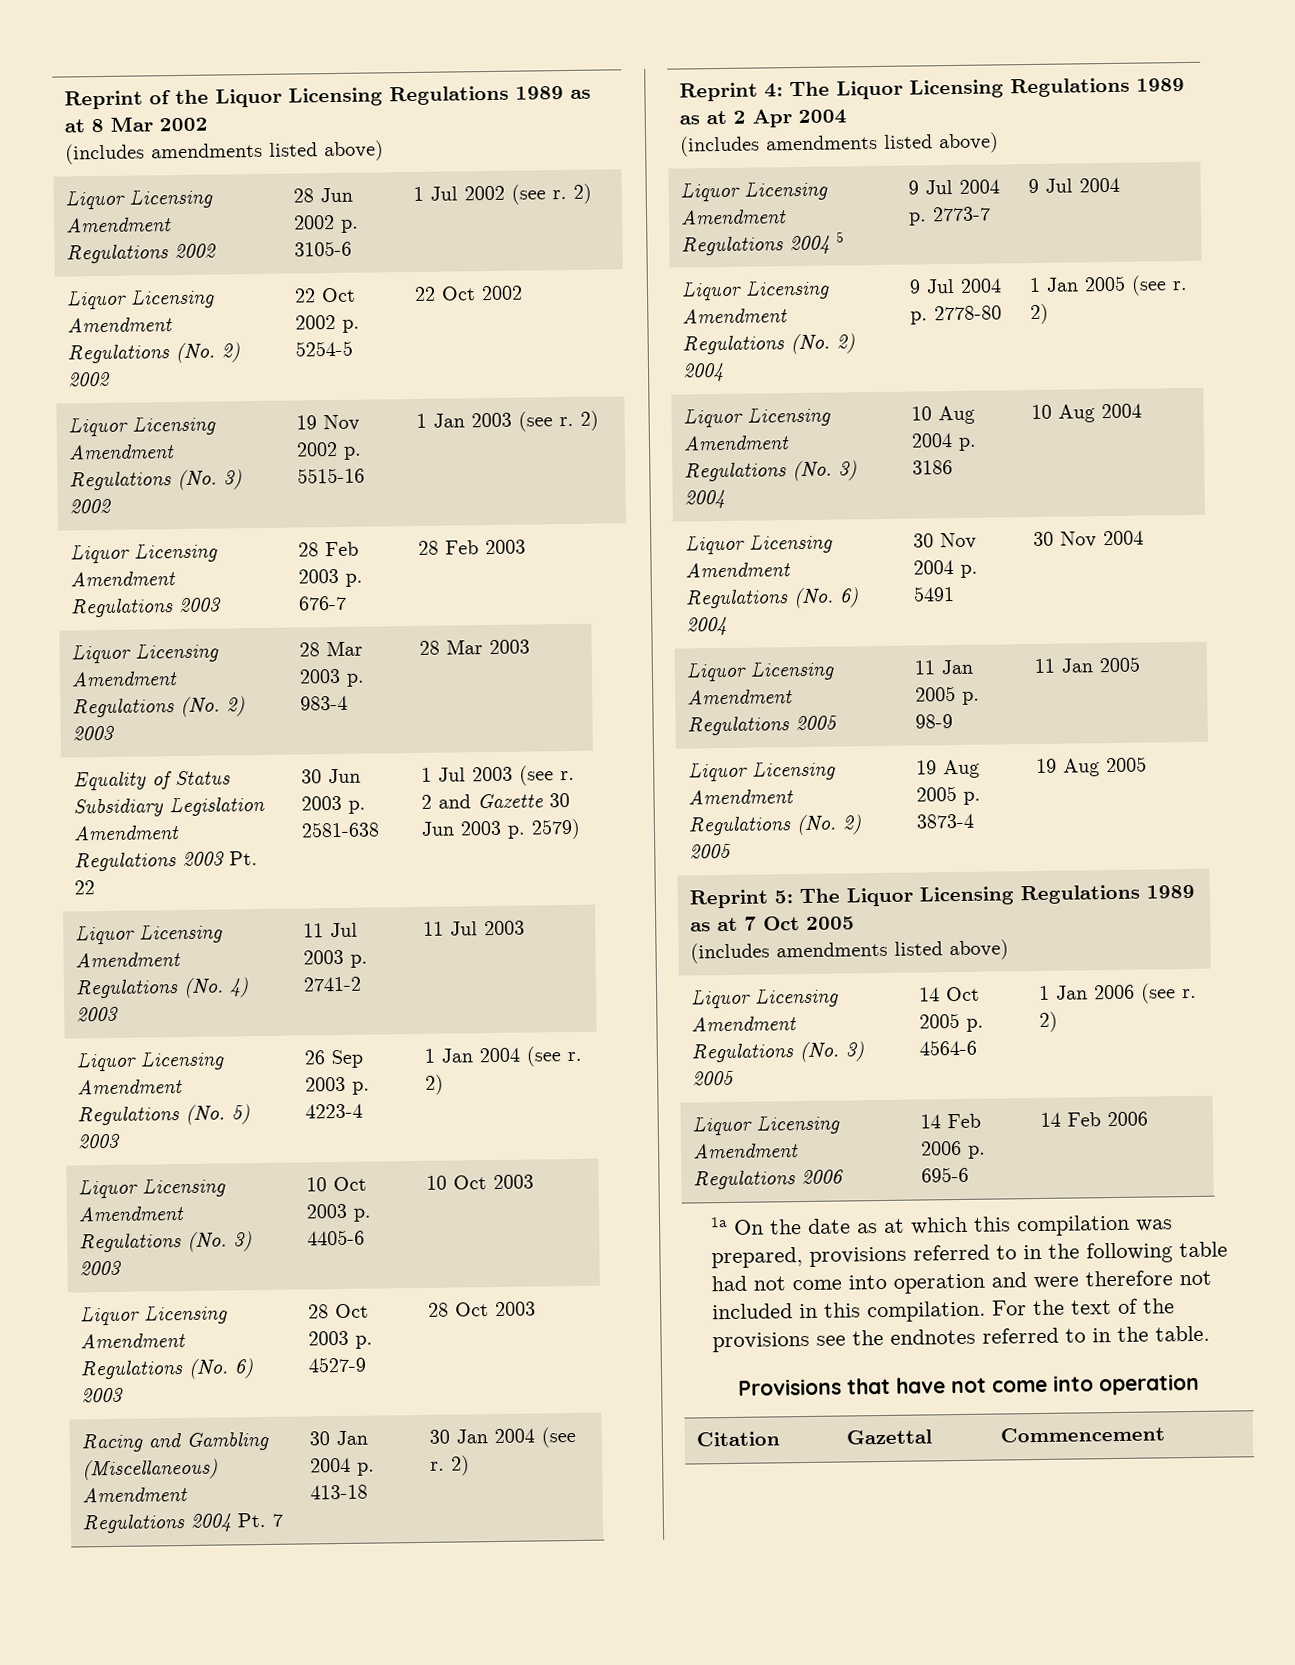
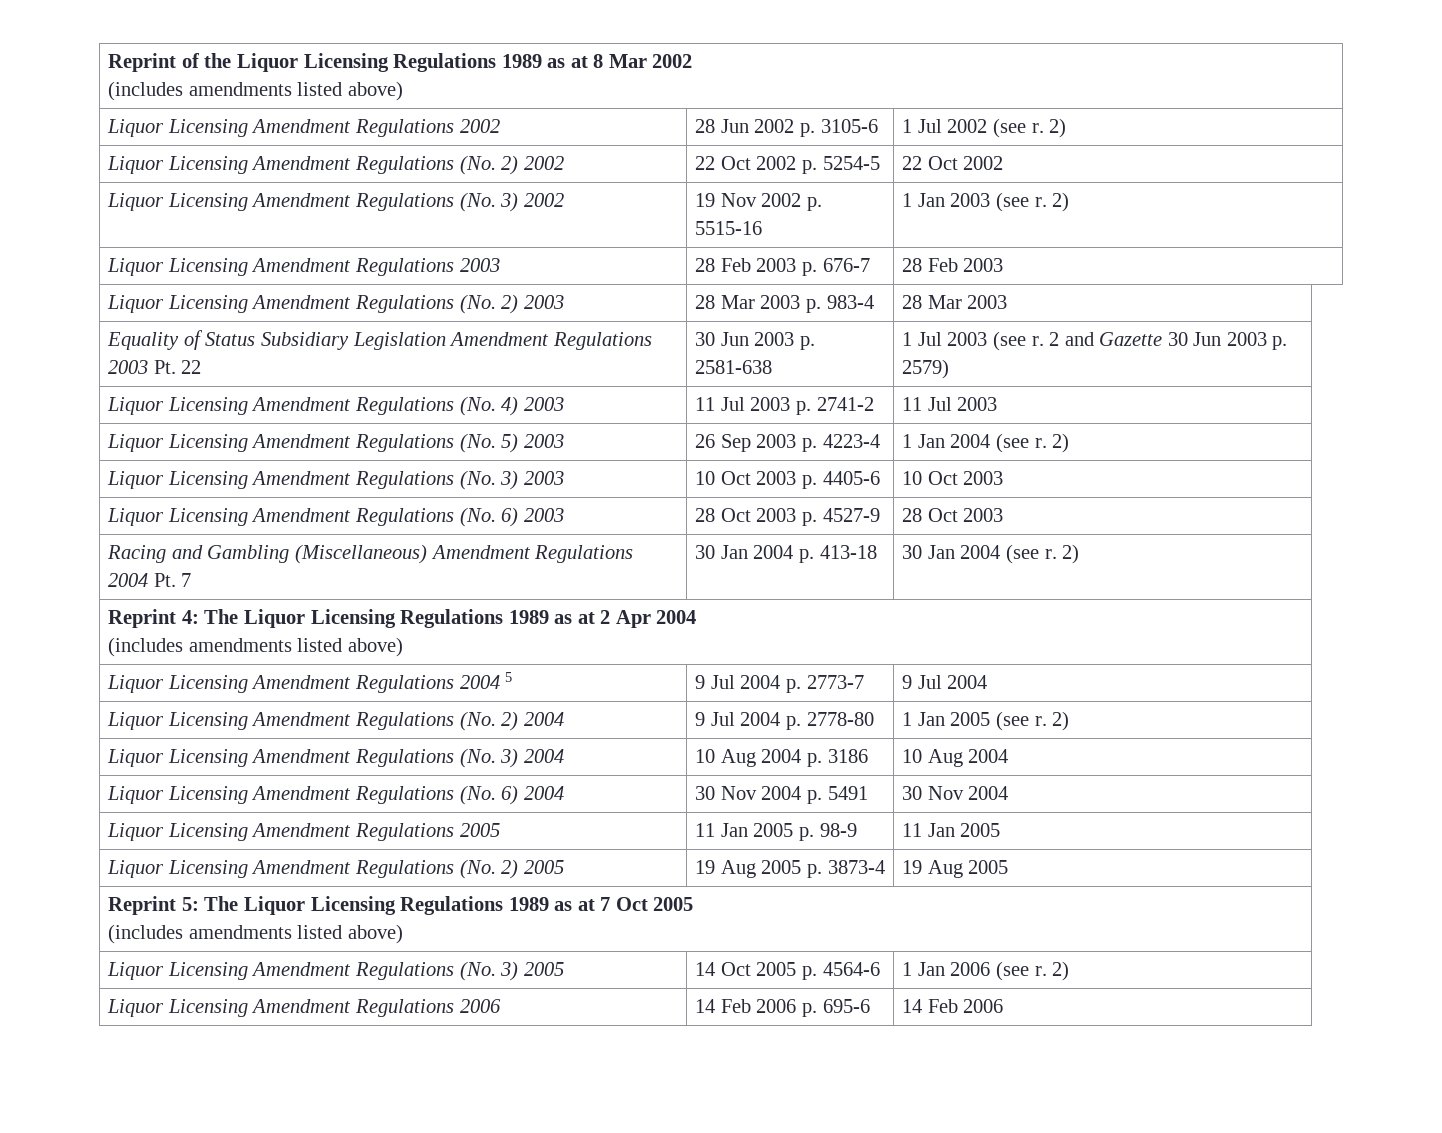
- 1a On the date as at which this compilation was prepared, provisions referred to in the following table had not come into operation and were therefore not included in this compilation. For the text of the provisions see the endnotes referred to in the table.
- Provisions that have not come into operation
- Citation | Gazettal | Commencement

